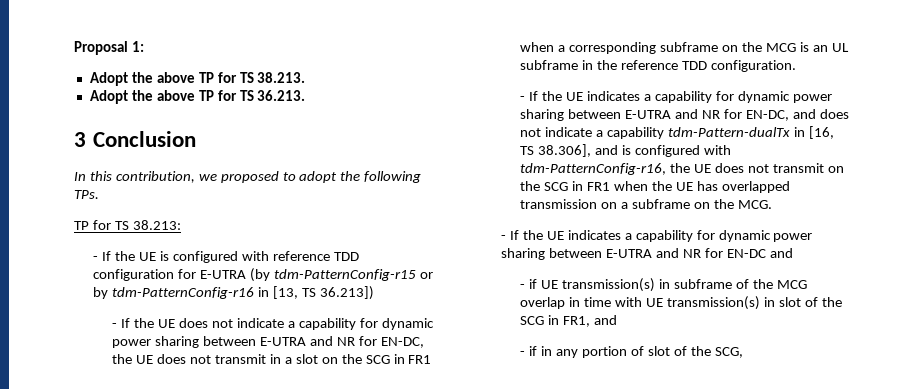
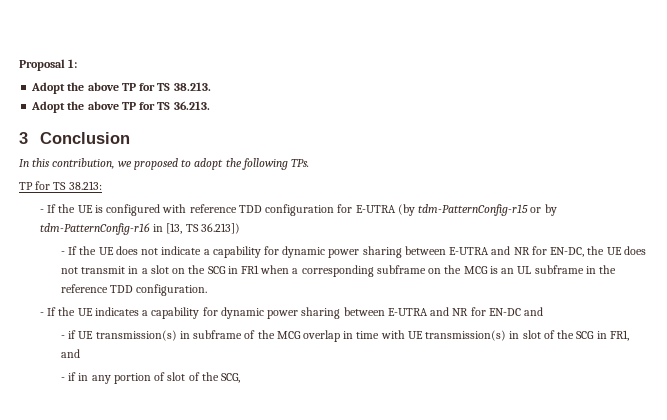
- - If the UE indicates a capability for dynamic power sharing between E-UTRA and NR for EN-DC, and does not indicate a capability tdm-Pattern-dualTx in [16, TS 38.306], and is configured with tdm-PatternConfig-r16, the UE does not transmit on the SCG in FR1 when the UE has overlapped transmission on a subframe on the MCG.

